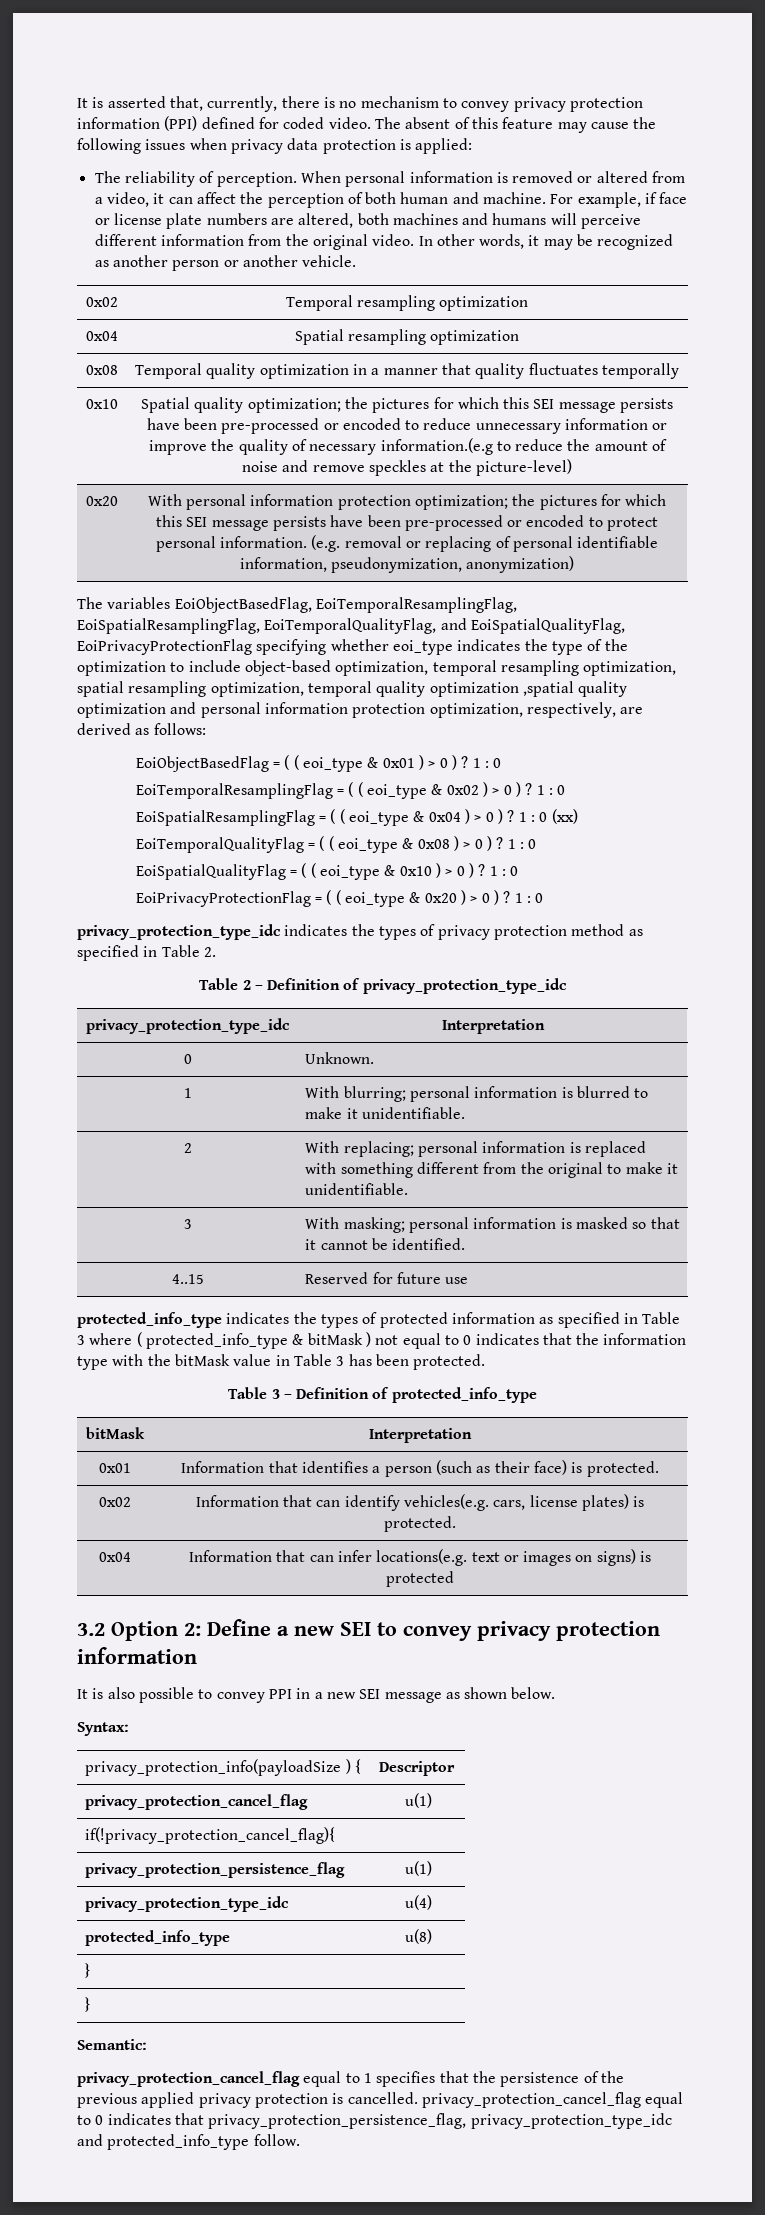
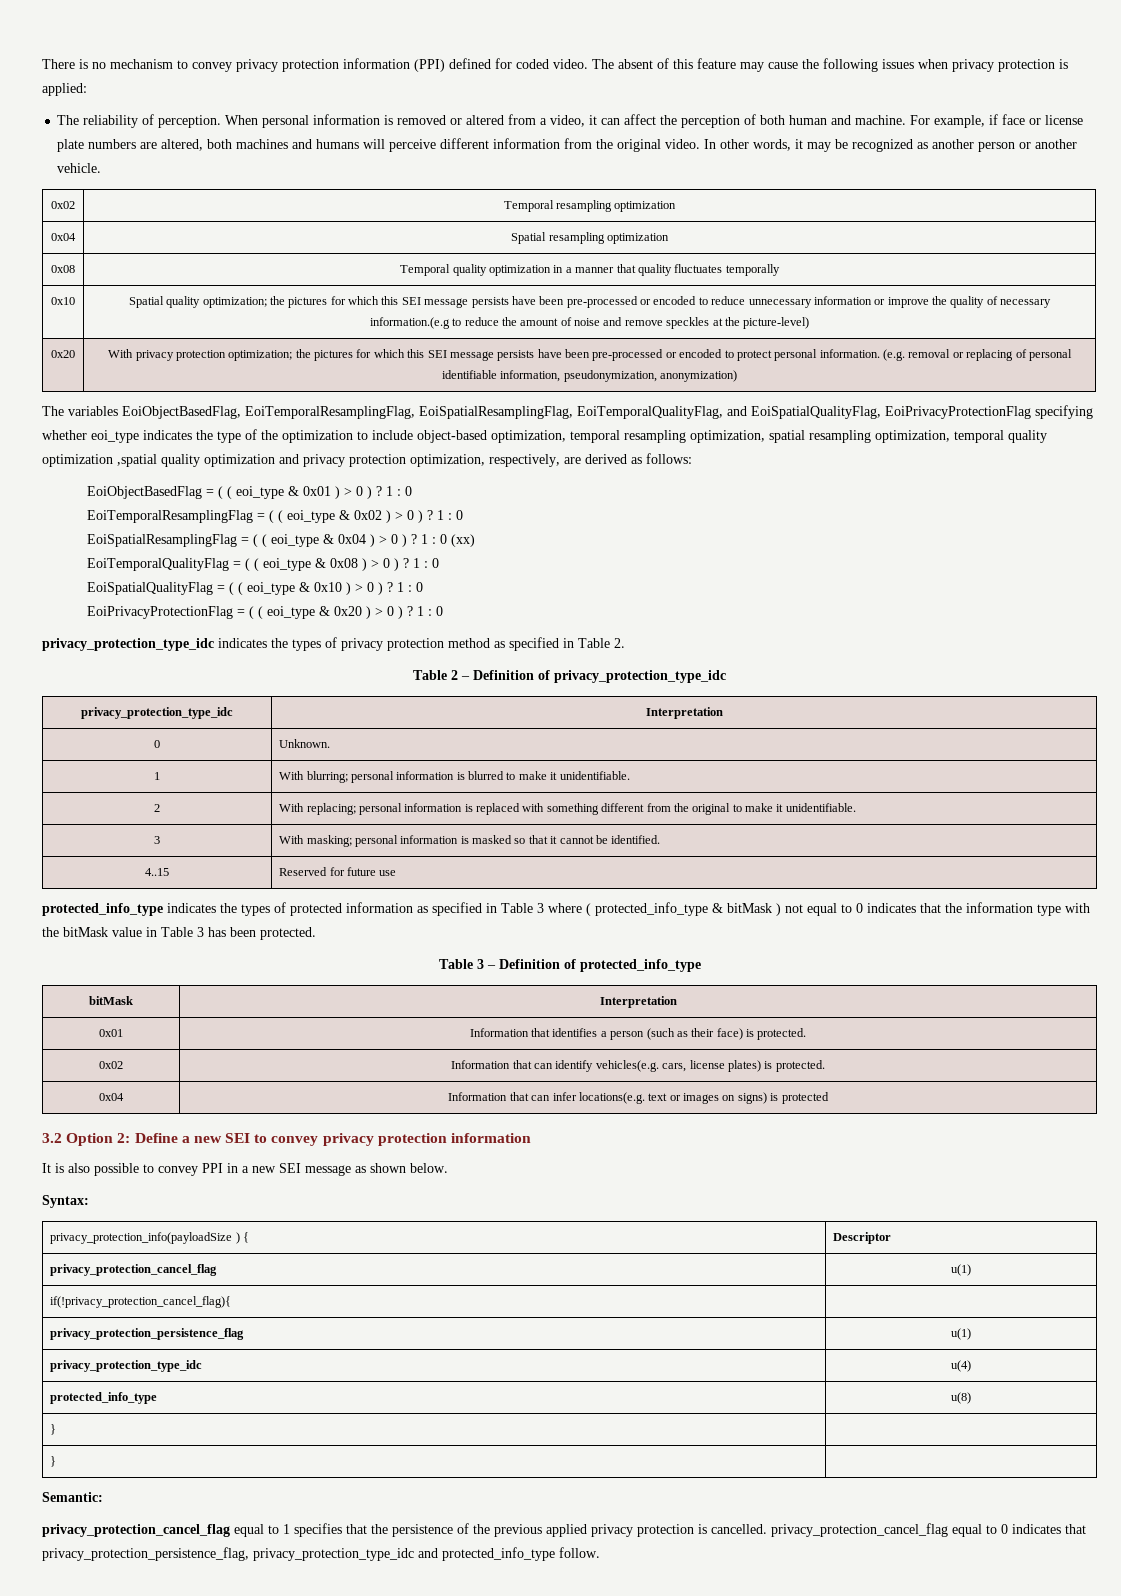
- It is asserted that, currently, there is no mechanism to convey privacy protection information (PPI) defined for coded video.
+ There is no mechanism to convey privacy protection information (PPI) defined for coded video.
- The absent of this feature may cause the following issues when privacy data protection is applied:
+ The absent of this feature may cause the following issues when privacy protection is applied:
- 0x20 | With personal information protection optimization; the pictures for which this SEI message persists have been pre-processed or encoded to protect personal information. (e.g. removal or replacing of personal identifiable information, pseudonymization, anonymization)
+ 0x20 | With privacy protection optimization; the pictures for which this SEI message persists have been pre-processed or encoded to protect personal information. (e.g. removal or replacing of personal identifiable information, pseudonymization, anonymization)
- The variables EoiObjectBasedFlag, EoiTemporalResamplingFlag, EoiSpatialResamplingFlag, EoiTemporalQualityFlag, and EoiSpatialQualityFlag, EoiPrivacyProtectionFlag specifying whether eoi_type indicates the type of the optimization to include object-based optimization, temporal resampling optimization, spatial resampling optimization, temporal quality optimization ,spatial quality optimization and personal information protection optimization, respectively, are derived as follows:
+ The variables EoiObjectBasedFlag, EoiTemporalResamplingFlag, EoiSpatialResamplingFlag, EoiTemporalQualityFlag, and EoiSpatialQualityFlag, EoiPrivacyProtectionFlag specifying whether eoi_type indicates the type of the optimization to include object-based optimization, temporal resampling optimization, spatial resampling optimization, temporal quality optimization ,spatial quality optimization and privacy protection optimization, respectively, are derived as follows:

